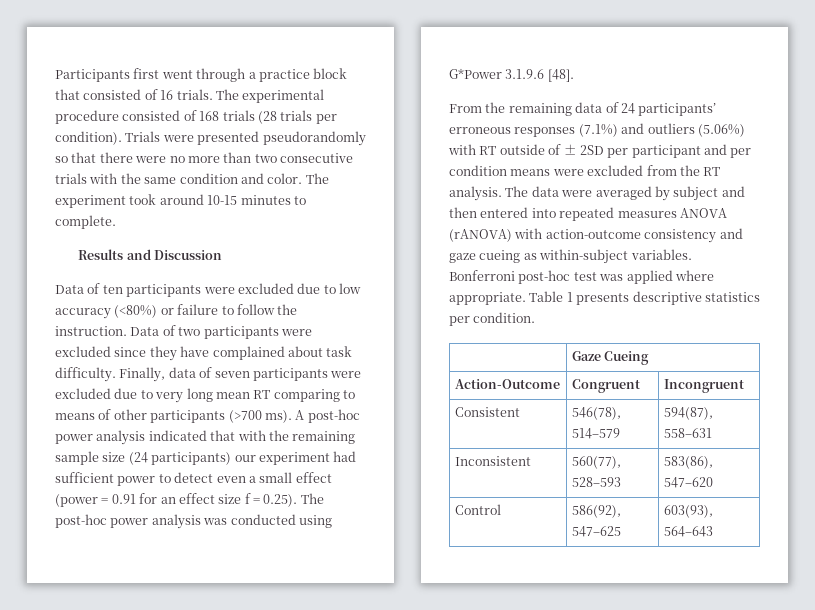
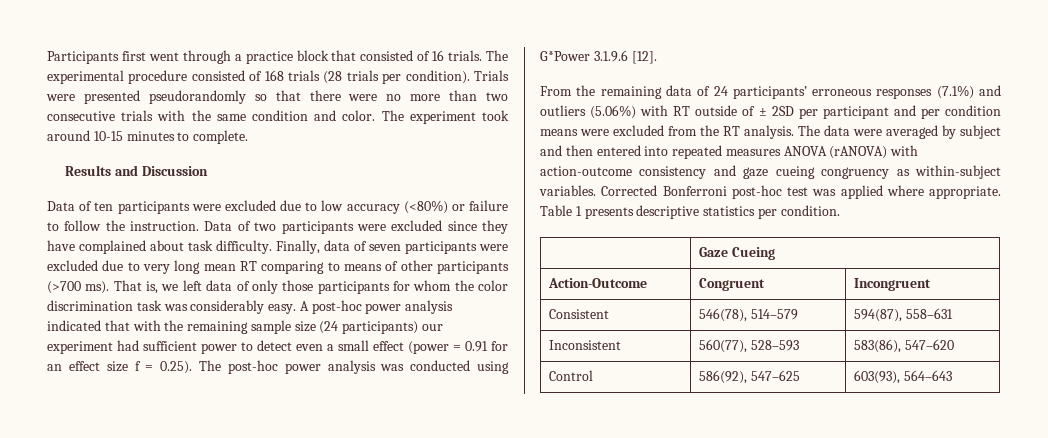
+ That is, we left data of only those participants for whom the color discrimination task was considerably easy.
- A post-hoc power analysis indicated that with the remaining sample size (24 participants) our experiment had sufficient power to detect even a small effect (power = 0.91 for an effect size f = 0.25). The post-hoc power analysis was conducted using G*Power 3.1.9.6 [48].
+ A post-hoc power analysis indicated that with the remaining sample size (24 participants) our experiment had sufficient power to detect even a small effect (power = 0.91 for an effect size f = 0.25). The post-hoc power analysis was conducted using G*Power 3.1.9.6 [12].
- The data were averaged by subject and then entered into repeated measures ANOVA (rANOVA) with action-outcome consistency and gaze cueing as within-subject variables.
+ The data were averaged by subject and then entered into repeated measures ANOVA (rANOVA) with action-outcome consistency and gaze cueing congruency as within-subject variables.
- Bonferroni post-hoc test was applied where appropriate.
+ Corrected Bonferroni post-hoc test was applied where appropriate.

